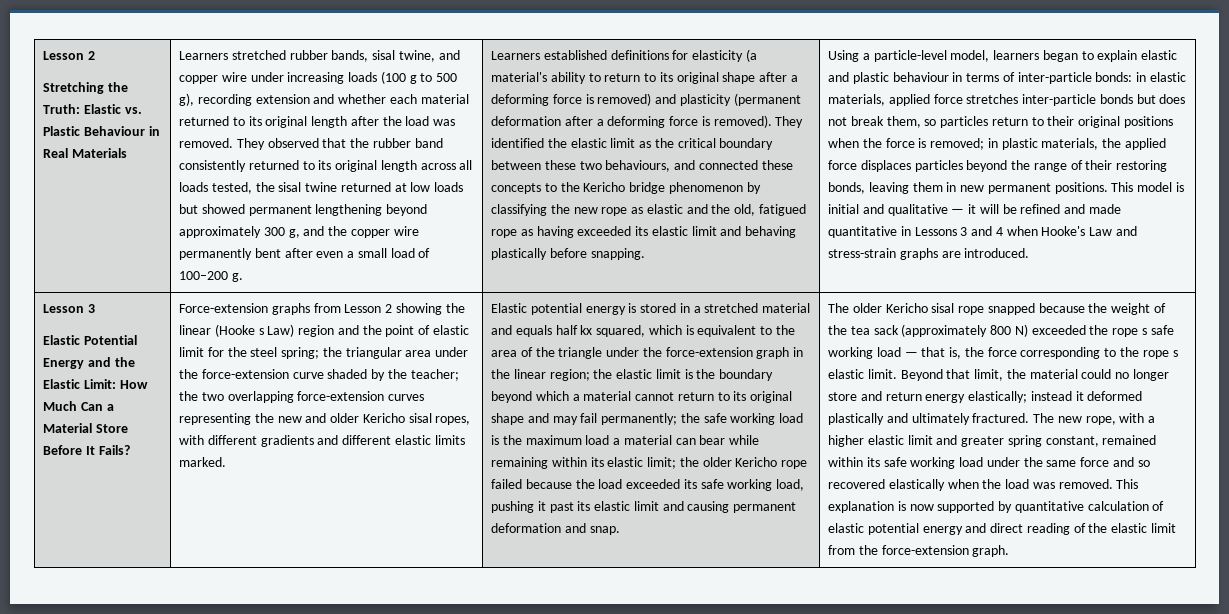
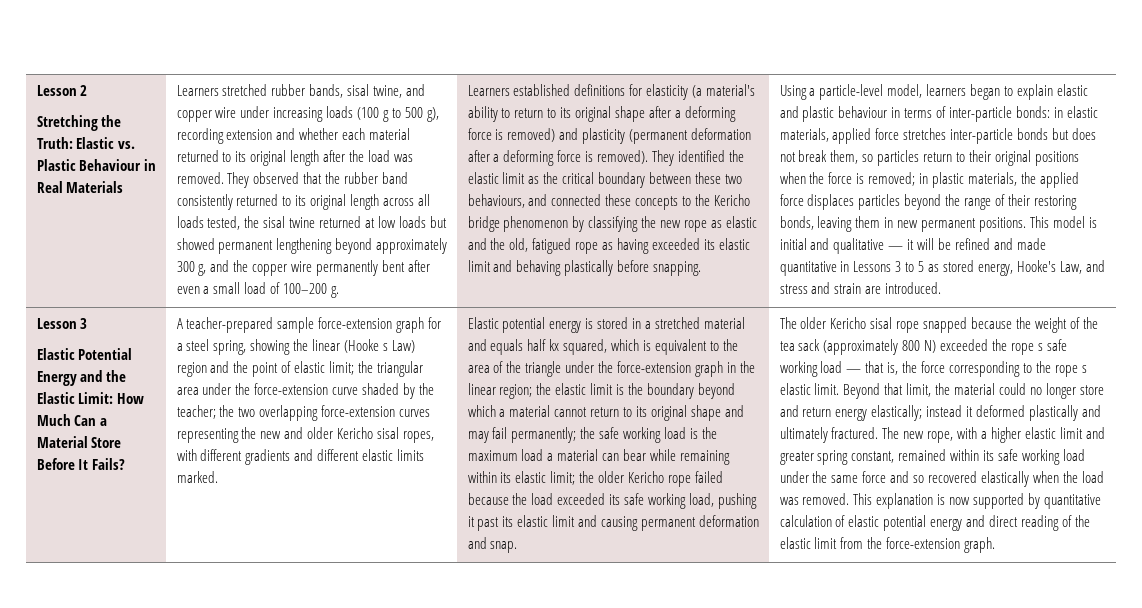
- This model is initial and qualitative — it will be refined and made quantitative in Lessons 3 and 4 when Hooke's Law and stress-strain graphs are introduced.
+ This model is initial and qualitative — it will be refined and made quantitative in Lessons 3 to 5 as stored energy, Hooke's Law, and stress and strain are introduced.
- Force-extension graphs from Lesson 2 showing the linear (Hooke s Law) region and the point of elastic limit for the steel spring; the triangular area under the force-extension curve shaded by the teacher; the two overlapping force-extension curves representing the new and older Kericho sisal ropes, with different gradients and different elastic limits marked.
+ A teacher-prepared sample force-extension graph for a steel spring, showing the linear (Hooke s Law) region and the point of elastic limit; the triangular area under the force-extension curve shaded by the teacher; the two overlapping force-extension curves representing the new and older Kericho sisal ropes, with different gradients and different elastic limits marked.

